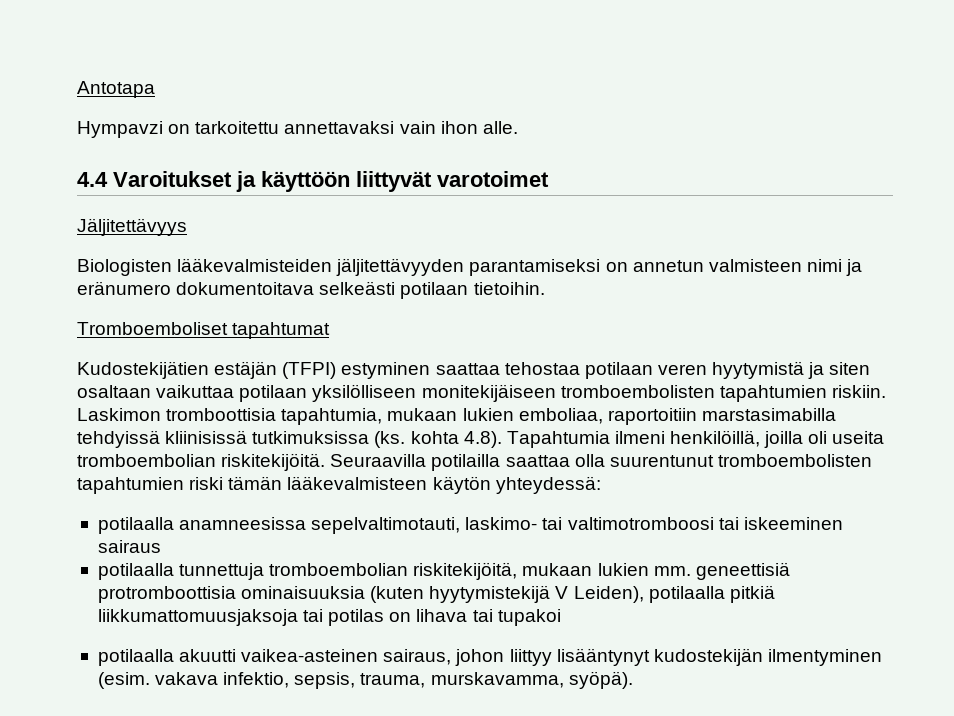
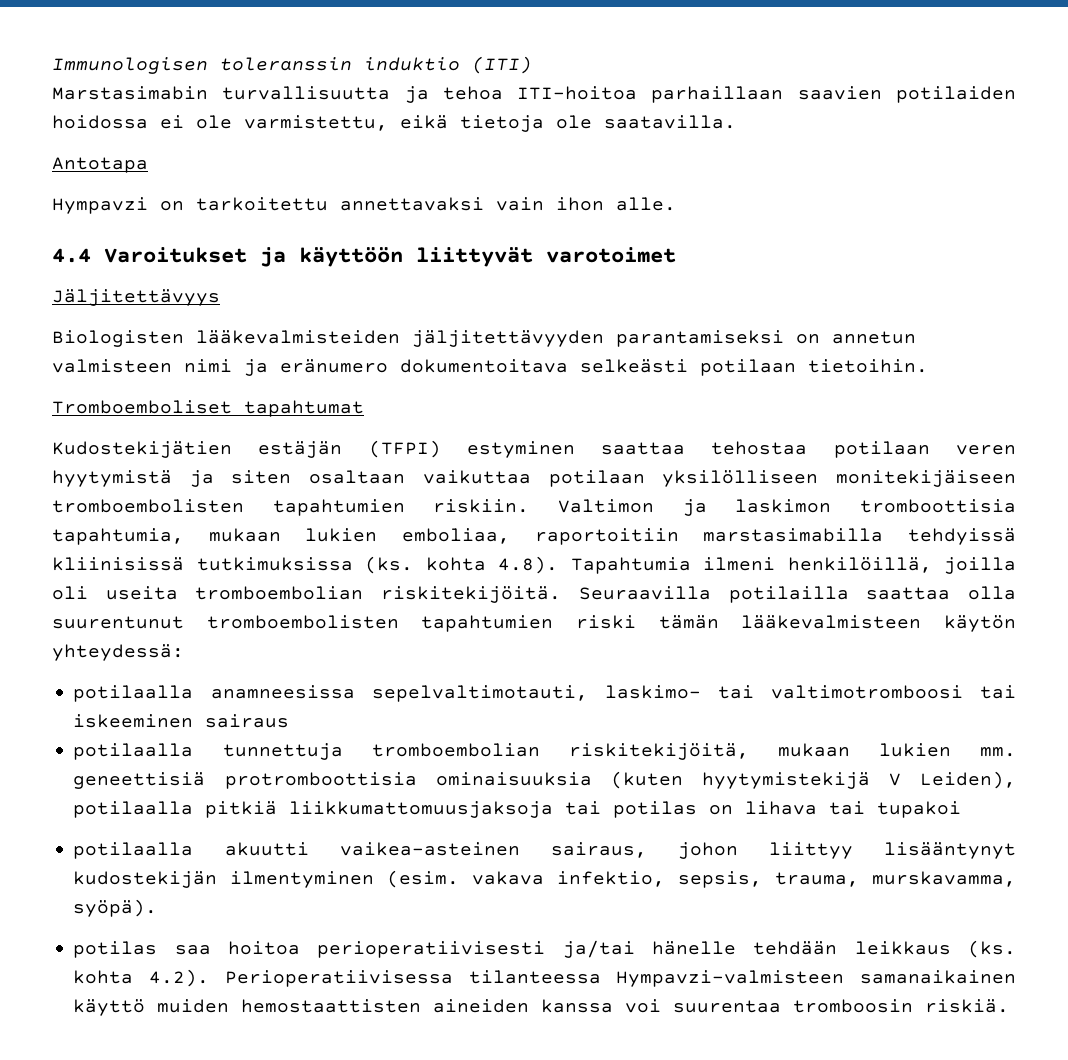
+ Immunologisen toleranssin induktio (ITI)
+ Marstasimabin turvallisuutta ja tehoa ITI-hoitoa parhaillaan saavien potilaiden hoidossa ei ole varmistettu, eikä tietoja ole saatavilla.
- Laskimon tromboottisia tapahtumia, mukaan lukien emboliaa, raportoitiin marstasimabilla tehdyissä kliinisissä tutkimuksissa (ks. kohta 4.8). Tapahtumia ilmeni henkilöillä, joilla oli useita tromboembolian riskitekijöitä.
+ Valtimon ja laskimon tromboottisia tapahtumia, mukaan lukien emboliaa, raportoitiin marstasimabilla tehdyissä kliinisissä tutkimuksissa (ks. kohta 4.8). Tapahtumia ilmeni henkilöillä, joilla oli useita tromboembolian riskitekijöitä.
+ potilas saa hoitoa perioperatiivisesti ja/tai hänelle tehdään leikkaus (ks. kohta 4.2). Perioperatiivisessa tilanteessa Hympavzi-valmisteen samanaikainen käyttö muiden hemostaattisten aineiden kanssa voi suurentaa tromboosin riskiä.

